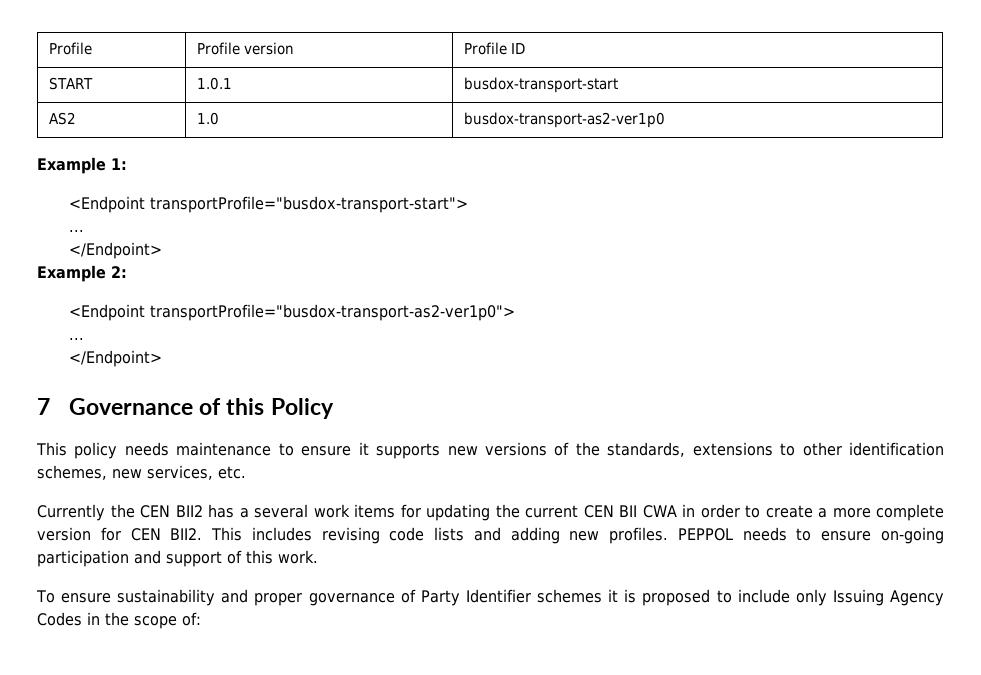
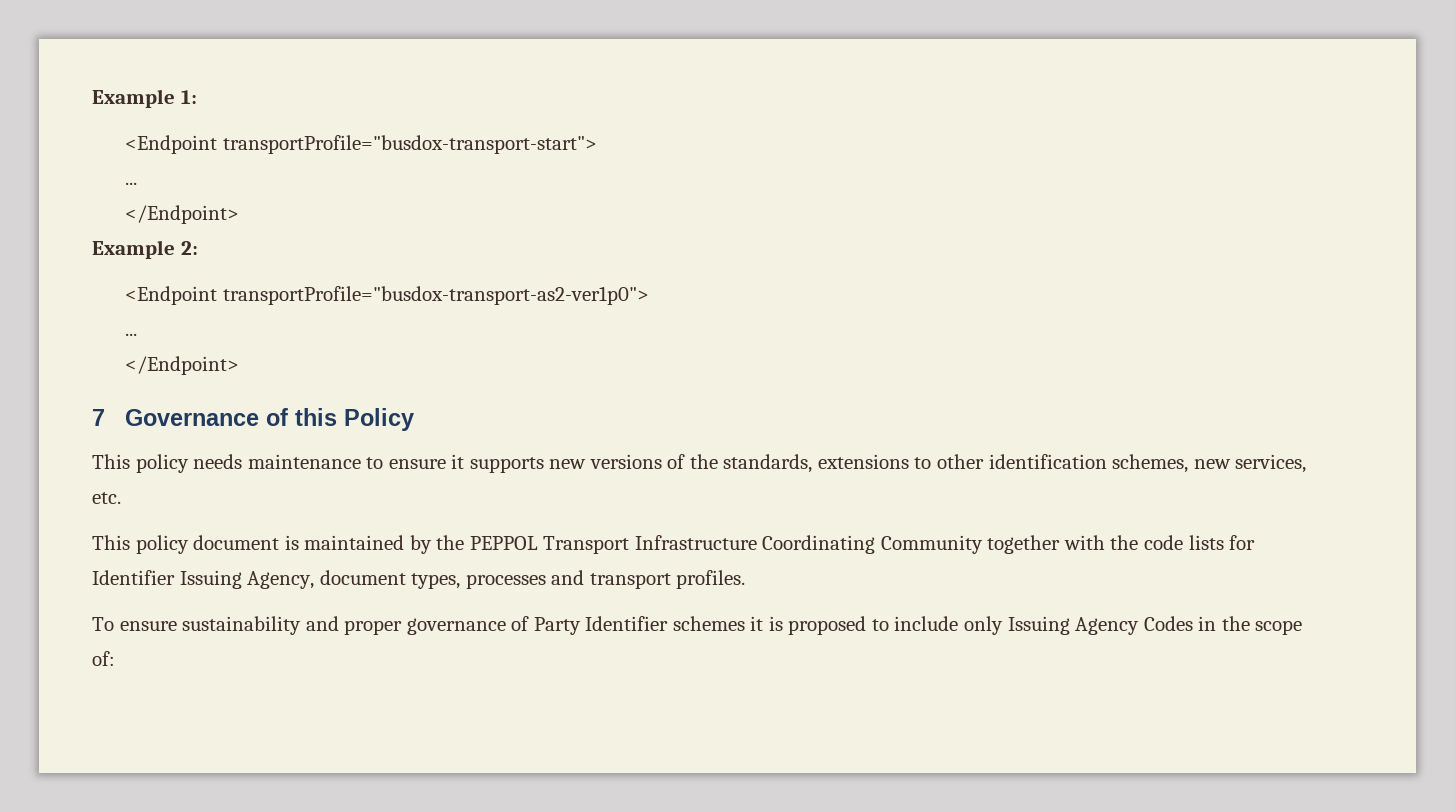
- Profile | Profile version | Profile ID
- START | 1.0.1 | busdox-transport-start
- AS2 | 1.0 | busdox-transport-as2-ver1p0
- Currently the CEN BII2 has a several work items for updating the current CEN BII CWA in order to create a more complete version for CEN BII2. This includes revising code lists and adding new profiles. PEPPOL needs to ensure on-going participation and support of this work.
+ This policy document is maintained by the PEPPOL Transport Infrastructure Coordinating Community together with the code lists for Identifier Issuing Agency, document types, processes and transport profiles.

